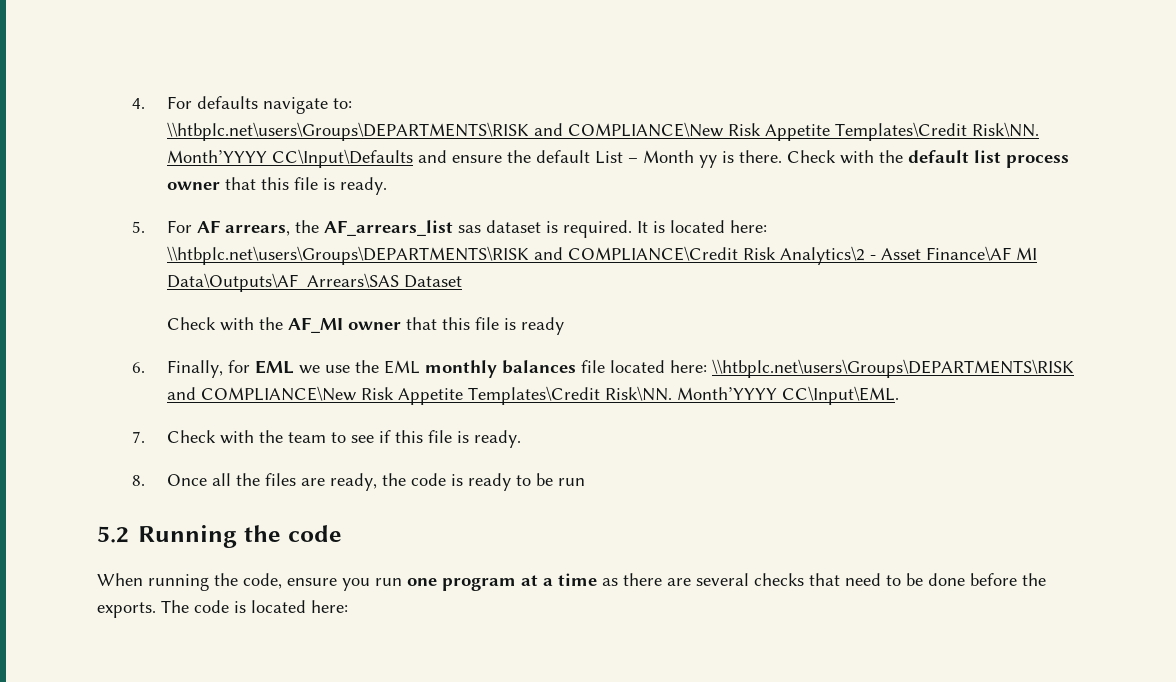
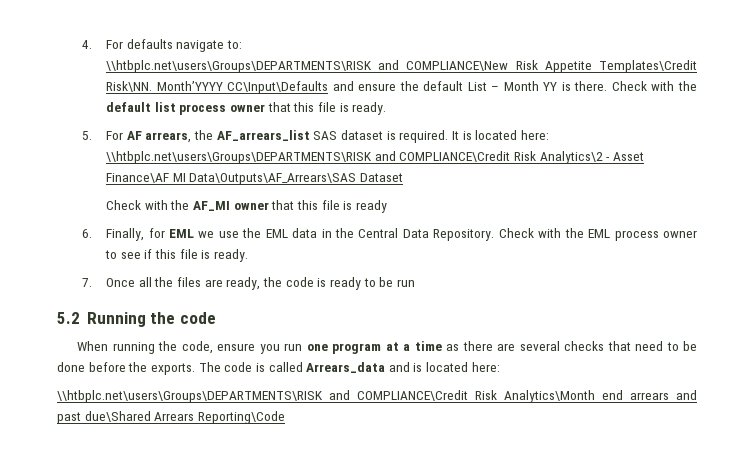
- Month’YYYY CC\Input\Defaults and ensure the default List – Month yy is there.
+ Month’YYYY CC\Input\Defaults and ensure the default List – Month YY is there.
- 5. For AF arrears, the AF_arrears_list sas dataset is required.
+ 5. For AF arrears, the AF_arrears_list SAS dataset is required.
- 6. Finally, for EML we use the EML monthly balances file located here: \\htbplc.net\users\Groups\DEPARTMENTS\RISK and COMPLIANCE\New Risk Appetite Templates\Credit Risk\NN. Month’YYYY CC\Input\EML.
- 7. Check with the team to see if this file is ready.
+ 6. Finally, for EML we use the EML data in the Central Data Repository. Check with the EML process owner to see if this file is ready.
- 8. Once all the files are ready, the code is ready to be run
+ 7. Once all the files are ready, the code is ready to be run
- The code is located here:
+ The code is called Arrears_data and is located here:
+ \\htbplc.net\users\Groups\DEPARTMENTS\RISK and COMPLIANCE\Credit Risk Analytics\Month end arrears and past due\Shared Arrears Reporting\Code

